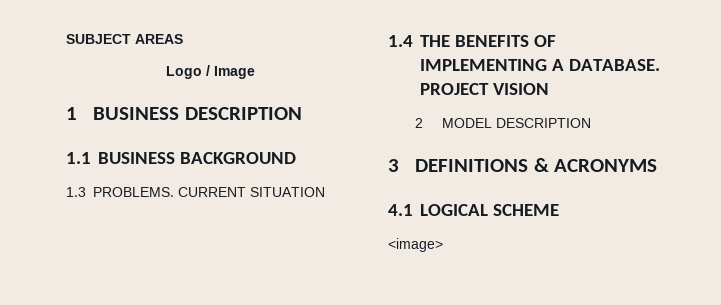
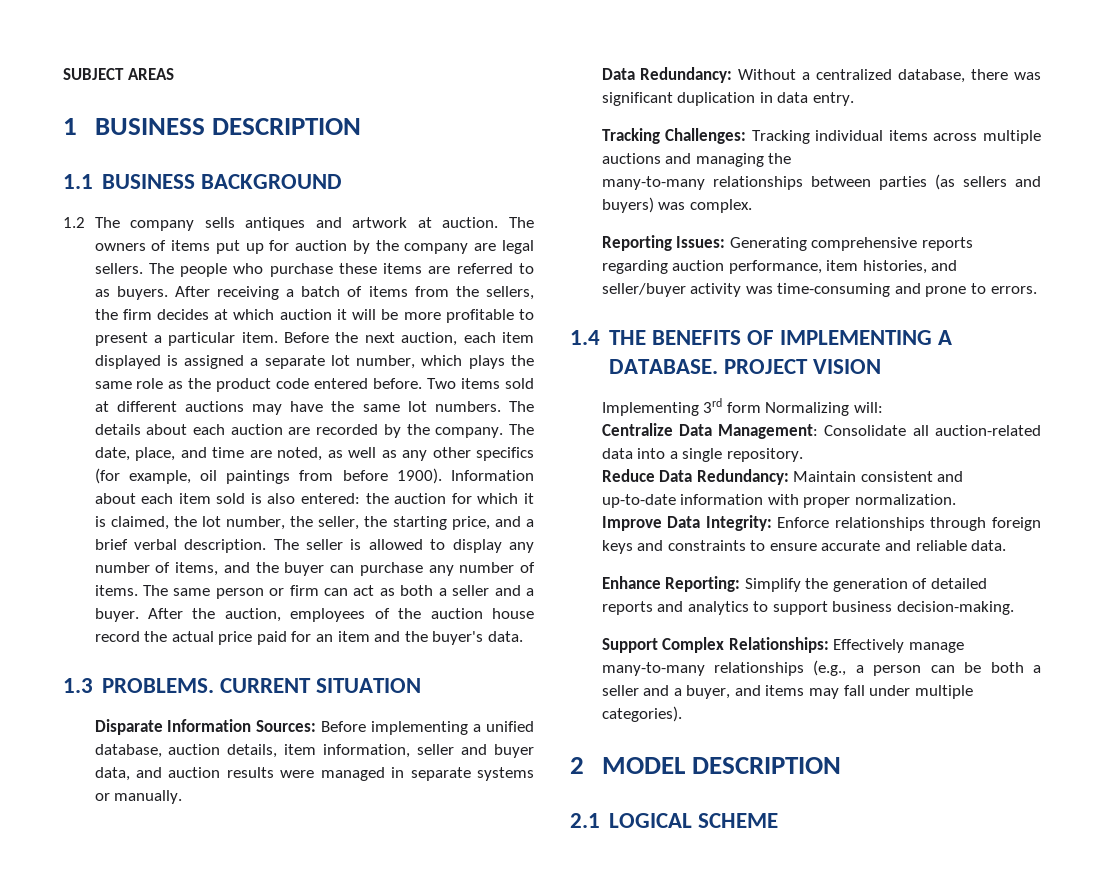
- Logo / Image
+ 1.2 The company sells antiques and artwork at auction. The owners of items put up for auction by the company are legal sellers. The people who purchase these items are referred to as buyers. After receiving a batch of items from the sellers, the firm decides at which auction it will be more profitable to present a particular item. Before the next auction, each item displayed is assigned a separate lot number, which plays the same role as the product code entered before. Two items sold at different auctions may have the same lot numbers. The details about each auction are recorded by the company. The date, place, and time are noted, as well as any other specifics (for example, oil paintings from before 1900). Information about each item sold is also entered: the auction for which it is claimed, the lot number, the seller, the starting price, and a brief verbal description. The seller is allowed to display any number of items, and the buyer can purchase any number of items. The same person or firm can act as both a seller and a buyer. After the auction, employees of the auction house record the actual price paid for an item and the buyer's data.
  1.3 PROBLEMS. CURRENT SITUATION
+ Disparate Information Sources: Before implementing a unified database, auction details, item information, seller and buyer data, and auction results were managed in separate systems or manually.
+ Data Redundancy: Without a centralized database, there was significant duplication in data entry.
+ Tracking Challenges: Tracking individual items across multiple auctions and managing the
+ many-to-many relationships between parties (as sellers and buyers) was complex.
+ Reporting Issues: Generating comprehensive reports regarding auction performance, item histories, and seller/buyer activity was time-consuming and prone to errors.
+ Implementing 3rd form Normalizing will:
+ Centralize Data Management: Consolidate all auction-related data into a single repository.
+ Reduce Data Redundancy: Maintain consistent and up-to-date information with proper normalization.
+ Improve Data Integrity: Enforce relationships through foreign keys and constraints to ensure accurate and reliable data.
+ Enhance Reporting: Simplify the generation of detailed reports and analytics to support business decision-making.
+ Support Complex Relationships: Effectively manage many-to-many relationships (e.g., a person can be both a seller and a buyer, and items may fall under multiple categories).
  2 MODEL DESCRIPTION
- 3 DEFINITIONS & ACRONYMS
- 4.1 LOGICAL SCHEME
+ 2.1 LOGICAL SCHEME
- <image>

